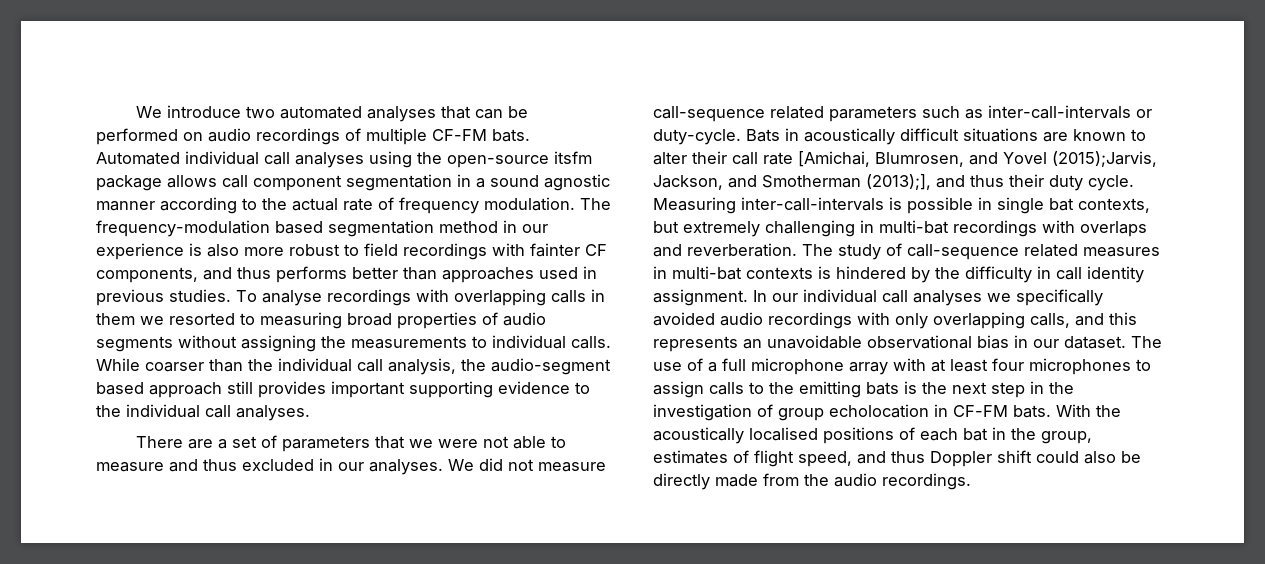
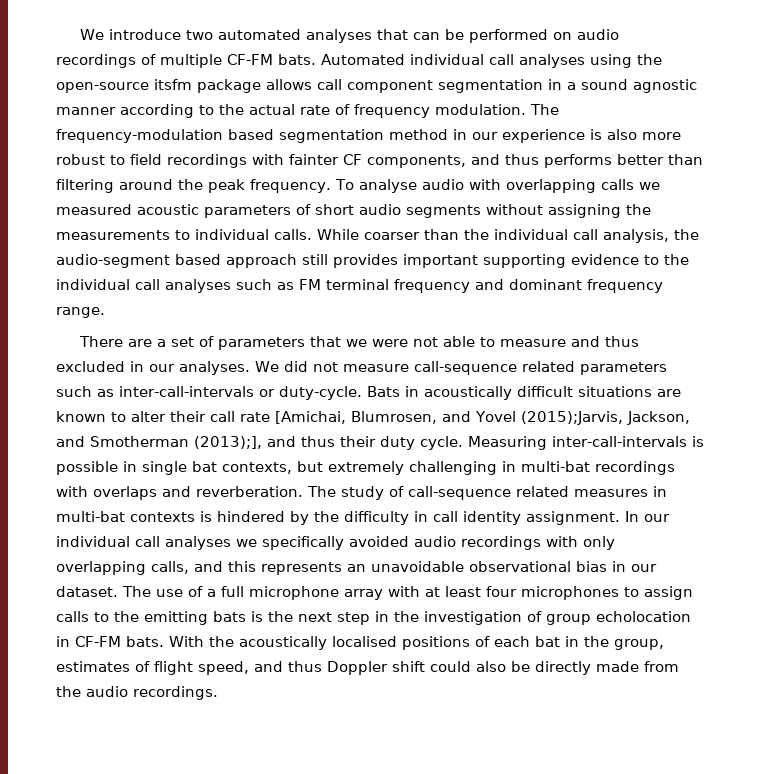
- The frequency-modulation based segmentation method in our experience is also more robust to field recordings with fainter CF components, and thus performs better than approaches used in previous studies.
+ The frequency-modulation based segmentation method in our experience is also more robust to field recordings with fainter CF components, and thus performs better than filtering around the peak frequency.
- To analyse recordings with overlapping calls in them we resorted to measuring broad properties of audio segments without assigning the measurements to individual calls.
+ To analyse audio with overlapping calls we measured acoustic parameters of short audio segments without assigning the measurements to individual calls.
- While coarser than the individual call analysis, the audio-segment based approach still provides important supporting evidence to the individual call analyses.
+ While coarser than the individual call analysis, the audio-segment based approach still provides important supporting evidence to the individual call analyses such as FM terminal frequency and dominant frequency range.

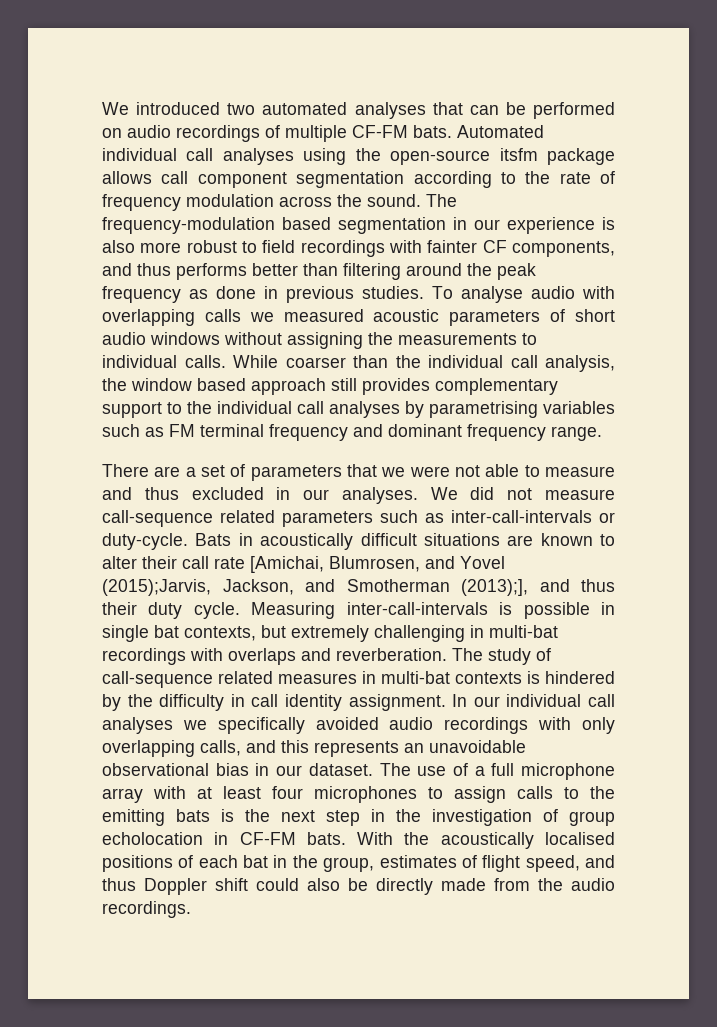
- We introduce two automated analyses that can be performed on audio recordings of multiple CF-FM bats.
+ We introduced two automated analyses that can be performed on audio recordings of multiple CF-FM bats.
- Automated individual call analyses using the open-source itsfm package allows call component segmentation in a sound agnostic manner according to the actual rate of frequency modulation.
+ Automated individual call analyses using the open-source itsfm package allows call component segmentation according to the rate of frequency modulation across the sound.
- The frequency-modulation based segmentation method in our experience is also more robust to field recordings with fainter CF components, and thus performs better than filtering around the peak frequency.
+ The frequency-modulation based segmentation in our experience is also more robust to field recordings with fainter CF components, and thus performs better than filtering around the peak frequency as done in previous studies.
- To analyse audio with overlapping calls we measured acoustic parameters of short audio segments without assigning the measurements to individual calls.
+ To analyse audio with overlapping calls we measured acoustic parameters of short audio windows without assigning the measurements to individual calls.
- While coarser than the individual call analysis, the audio-segment based approach still provides important supporting evidence to the individual call analyses such as FM terminal frequency and dominant frequency range.
+ While coarser than the individual call analysis, the window based approach still provides complementary support to the individual call analyses by parametrising variables such as FM terminal frequency and dominant frequency range.

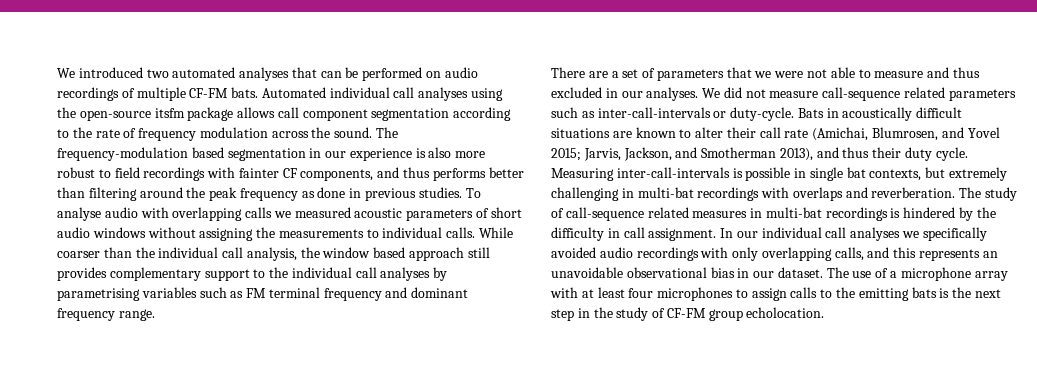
- Bats in acoustically difficult situations are known to alter their call rate [Amichai, Blumrosen, and Yovel (2015);Jarvis, Jackson, and Smotherman (2013);], and thus their duty cycle.
+ Bats in acoustically difficult situations are known to alter their call rate (Amichai, Blumrosen, and Yovel 2015; Jarvis, Jackson, and Smotherman 2013), and thus their duty cycle.
- The study of call-sequence related measures in multi-bat contexts is hindered by the difficulty in call identity assignment.
+ The study of call-sequence related measures in multi-bat recordings is hindered by the difficulty in call assignment.
- The use of a full microphone array with at least four microphones to assign calls to the emitting bats is the next step in the investigation of group echolocation in CF-FM bats. With the acoustically localised positions of each bat in the group, estimates of flight speed, and thus Doppler shift could also be directly made from the audio recordings.
+ The use of a microphone array with at least four microphones to assign calls to the emitting bats is the next step in the study of CF-FM group echolocation.

